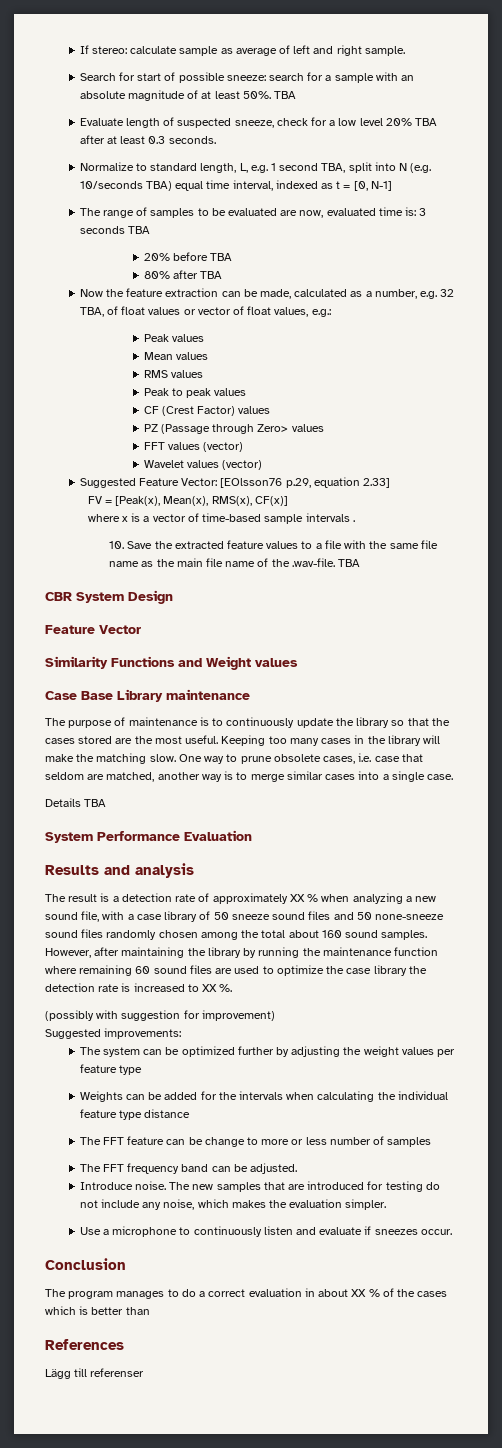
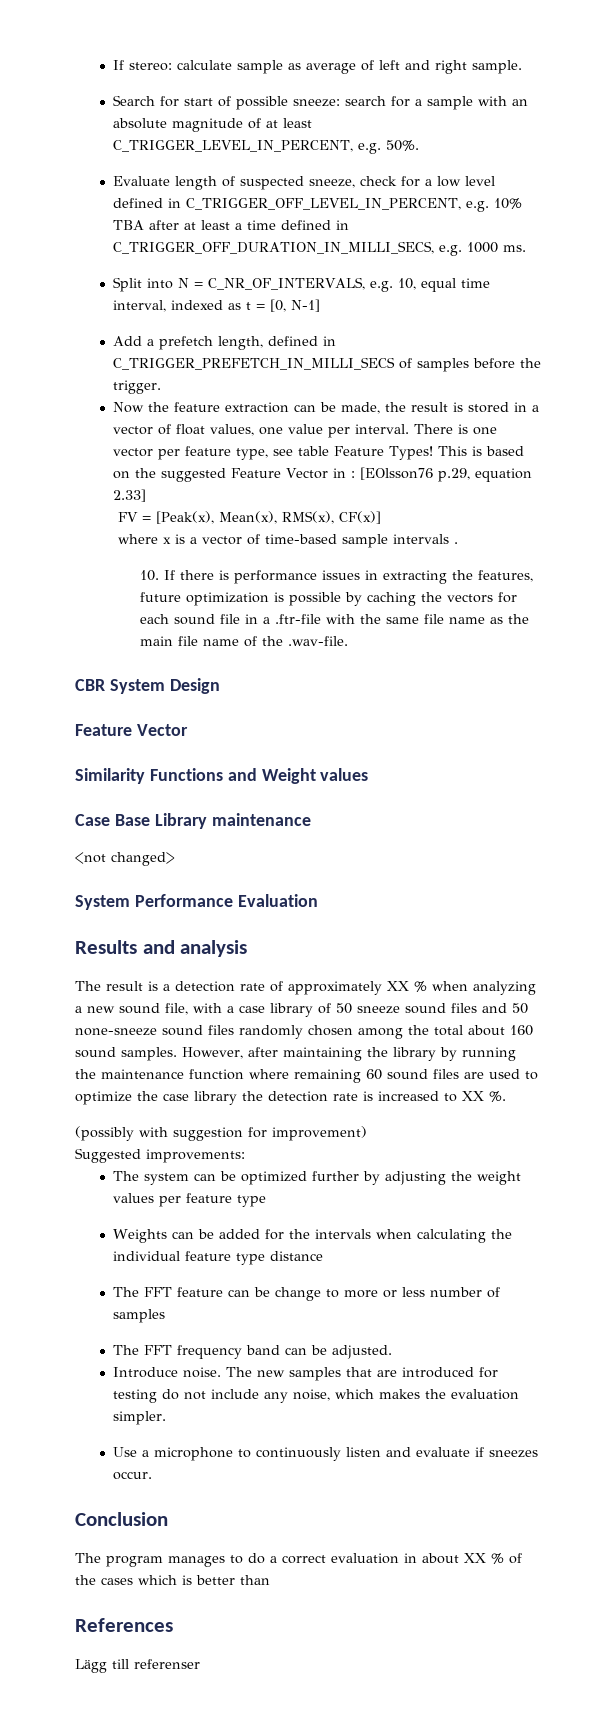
- Search for start of possible sneeze: search for a sample with an absolute magnitude of at least 50%. TBA
+ Search for start of possible sneeze: search for a sample with an absolute magnitude of at least C_TRIGGER_LEVEL_IN_PERCENT, e.g. 50%.
- Evaluate length of suspected sneeze, check for a low level 20% TBA after at least 0.3 seconds.
- Normalize to standard length, L, e.g. 1 second TBA, split into N (e.g. 10/seconds TBA) equal time interval, indexed as t = [0, N-1]
+ Evaluate length of suspected sneeze, check for a low level defined in C_TRIGGER_OFF_LEVEL_IN_PERCENT, e.g. 10% TBA after at least a time defined in C_TRIGGER_OFF_DURATION_IN_MILLI_SECS, e.g. 1000 ms.
+ Split into N = C_NR_OF_INTERVALS, e.g. 10, equal time interval, indexed as t = [0, N-1]
- The range of samples to be evaluated are now, evaluated time is: 3 seconds TBA
- 20% before TBA
- 80% after TBA
+ Add a prefetch length, defined in C_TRIGGER_PREFETCH_IN_MILLI_SECS of samples before the trigger.
- Now the feature extraction can be made, calculated as a number, e.g. 32 TBA, of float values or vector of float values, e.g.:
- Peak values
- Mean values
- RMS values
- Peak to peak values
- CF (Crest Factor) values
- PZ (Passage through Zero> values
- FFT values (vector)
- Wavelet values (vector)
- Suggested Feature Vector: [EOlsson76 p.29, equation 2.33]
+ Now the feature extraction can be made, the result is stored in a vector of float values, one value per interval. There is one vector per feature type, see table Feature Types! This is based on the suggested Feature Vector in : [EOlsson76 p.29, equation 2.33]
- 10. Save the extracted feature values to a file with the same file name as the main file name of the .wav-file. TBA
+ 10. If there is performance issues in extracting the features, future optimization is possible by caching the vectors for each sound file in a .ftr-file with the same file name as the main file name of the .wav-file.
- The purpose of maintenance is to continuously update the library so that the cases stored are the most useful. Keeping too many cases in the library will make the matching slow. One way to prune obsolete cases, i.e. case that seldom are matched, another way is to merge similar cases into a single case.
- Details TBA
+ <not changed>

